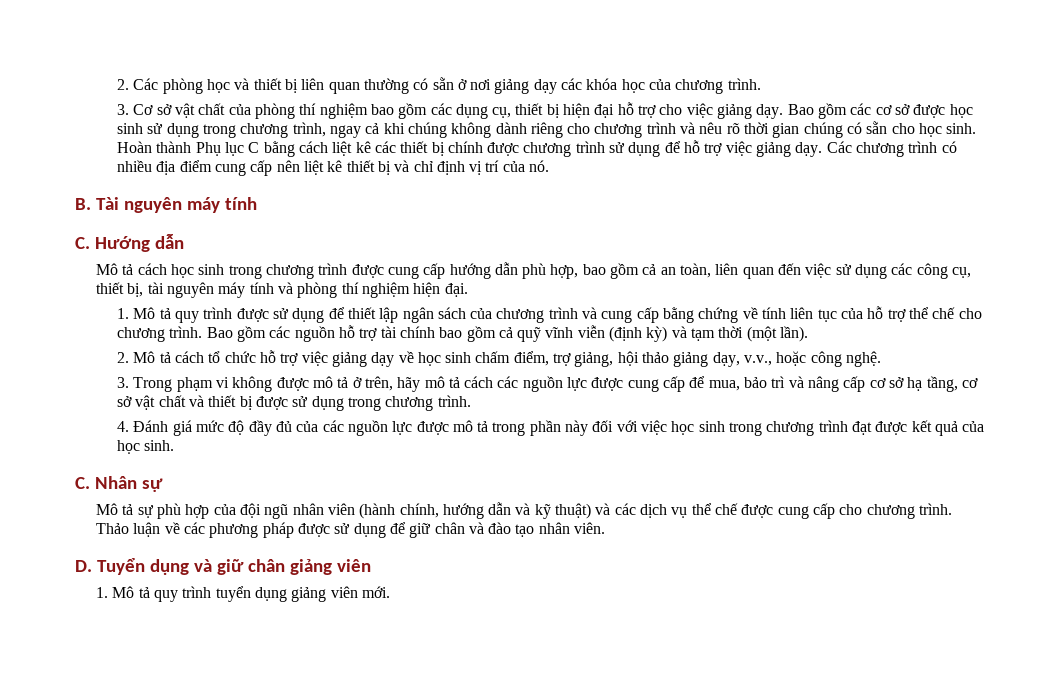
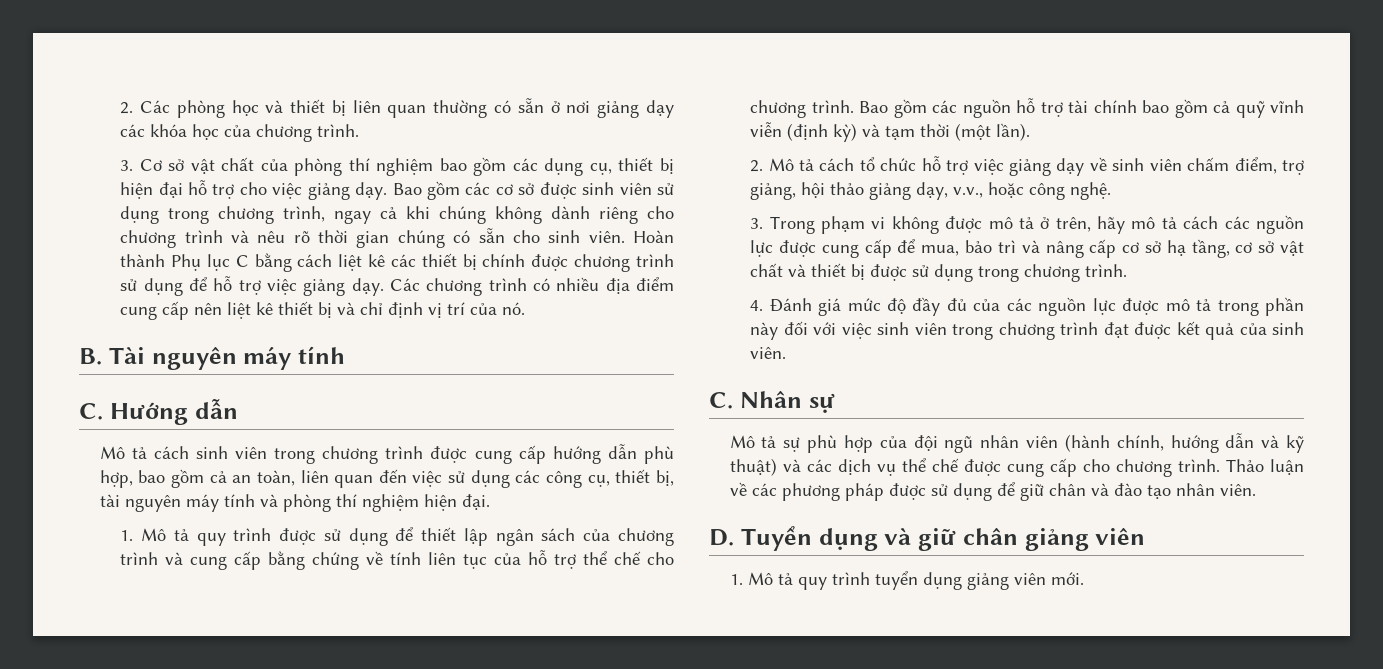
- Bao gồm các cơ sở được học sinh sử dụng trong chương trình, ngay cả khi chúng không dành riêng cho chương trình và nêu rõ thời gian chúng có sẵn cho học sinh.
+ Bao gồm các cơ sở được sinh viên sử dụng trong chương trình, ngay cả khi chúng không dành riêng cho chương trình và nêu rõ thời gian chúng có sẵn cho sinh viên.
- Mô tả cách học sinh trong chương trình được cung cấp hướng dẫn phù hợp, bao gồm cả an toàn, liên quan đến việc sử dụng các công cụ, thiết bị, tài nguyên máy tính và phòng thí nghiệm hiện đại.
+ Mô tả cách sinh viên trong chương trình được cung cấp hướng dẫn phù hợp, bao gồm cả an toàn, liên quan đến việc sử dụng các công cụ, thiết bị, tài nguyên máy tính và phòng thí nghiệm hiện đại.
- 2. Mô tả cách tổ chức hỗ trợ việc giảng dạy về học sinh chấm điểm, trợ giảng, hội thảo giảng dạy, v.v., hoặc công nghệ.
+ 2. Mô tả cách tổ chức hỗ trợ việc giảng dạy về sinh viên chấm điểm, trợ giảng, hội thảo giảng dạy, v.v., hoặc công nghệ.
- 4. Đánh giá mức độ đầy đủ của các nguồn lực được mô tả trong phần này đối với việc học sinh trong chương trình đạt được kết quả của học sinh.
+ 4. Đánh giá mức độ đầy đủ của các nguồn lực được mô tả trong phần này đối với việc sinh viên trong chương trình đạt được kết quả của sinh viên.

